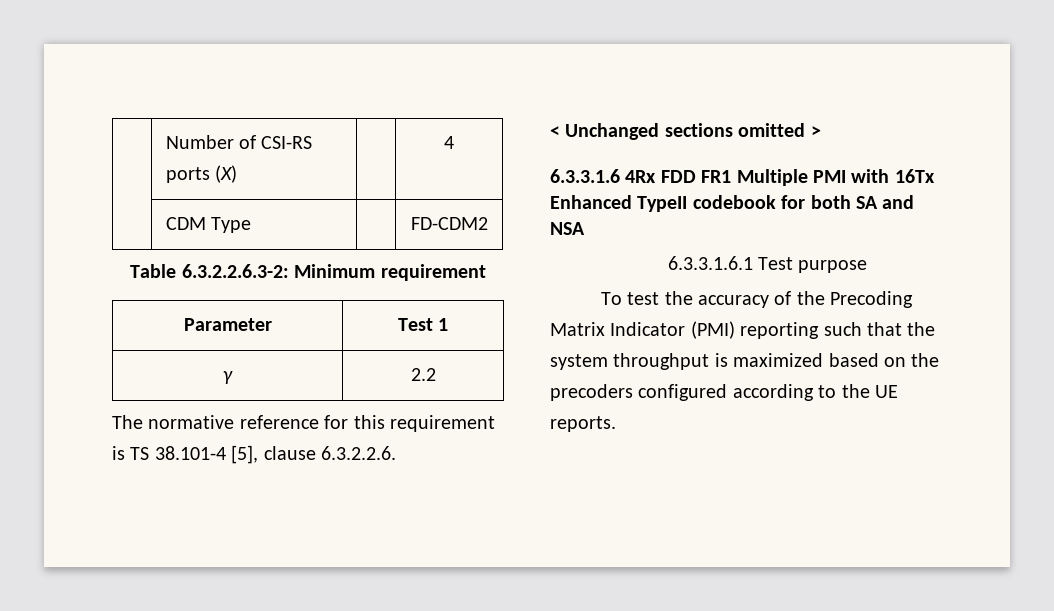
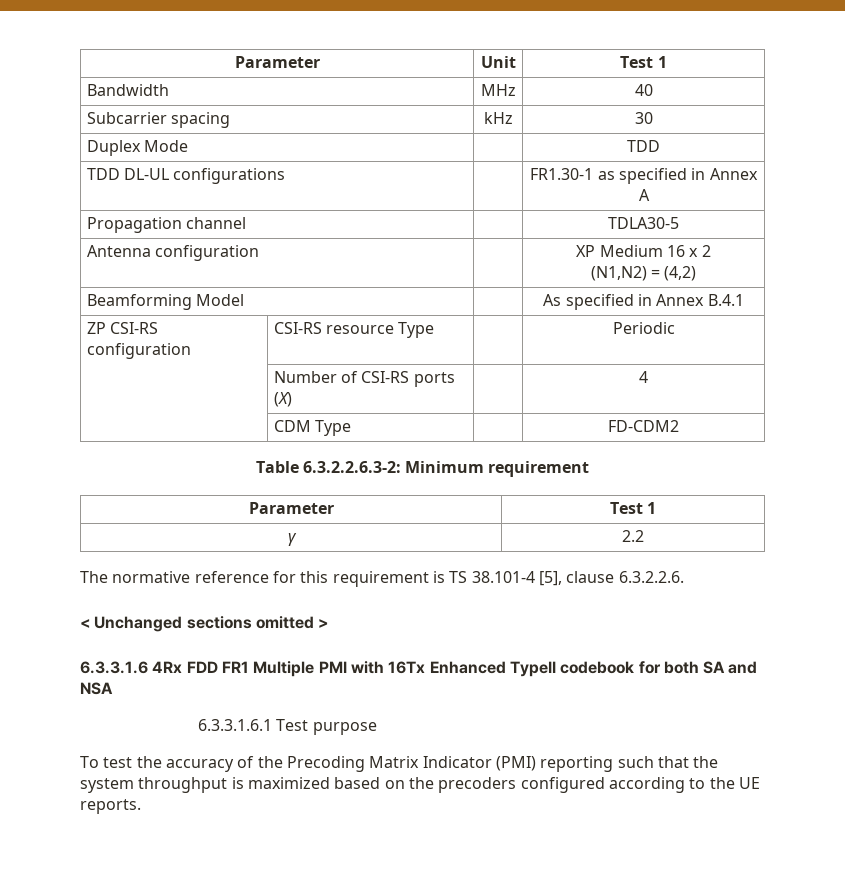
+ Parameter | Unit | Test 1
+ Bandwidth | MHz | 40
+ Subcarrier spacing | kHz | 30
+ Duplex Mode | | TDD
+ TDD DL-UL configurations | | FR1.30-1 as specified in Annex A
+ Propagation channel | | TDLA30-5
+ Antenna configuration | | XP Medium 16 x 2
+ (N1,N2) = (4,2)
+ Beamforming Model | | As specified in Annex B.4.1
+ ZP CSI-RS configuration | CSI-RS resource Type | | Periodic

